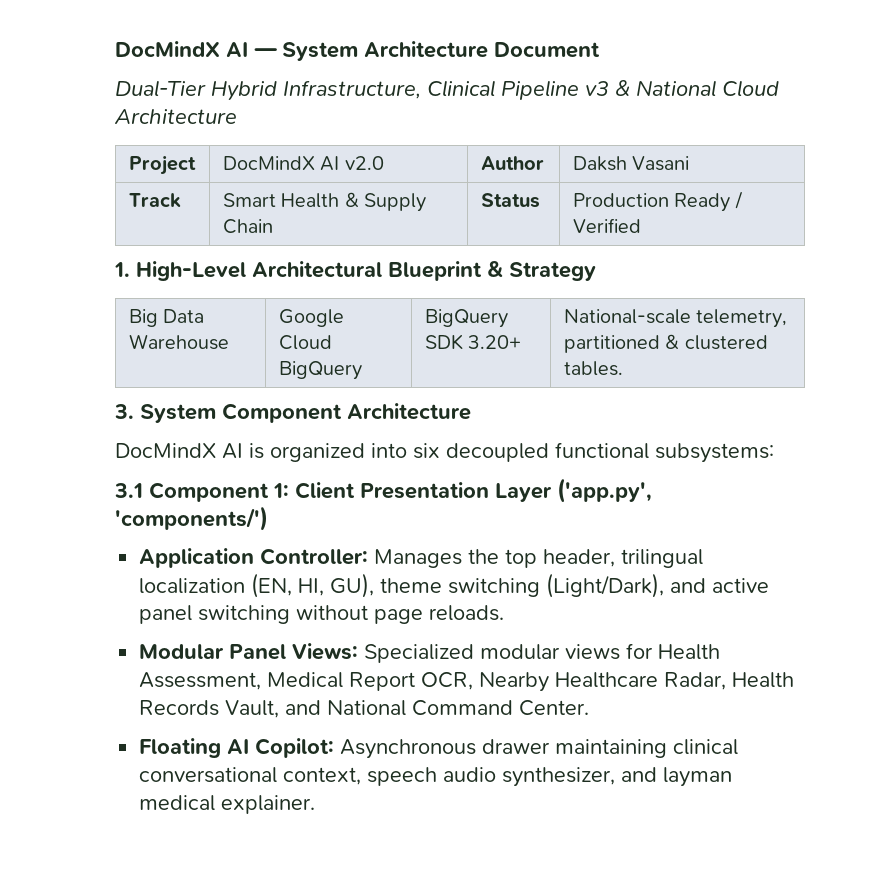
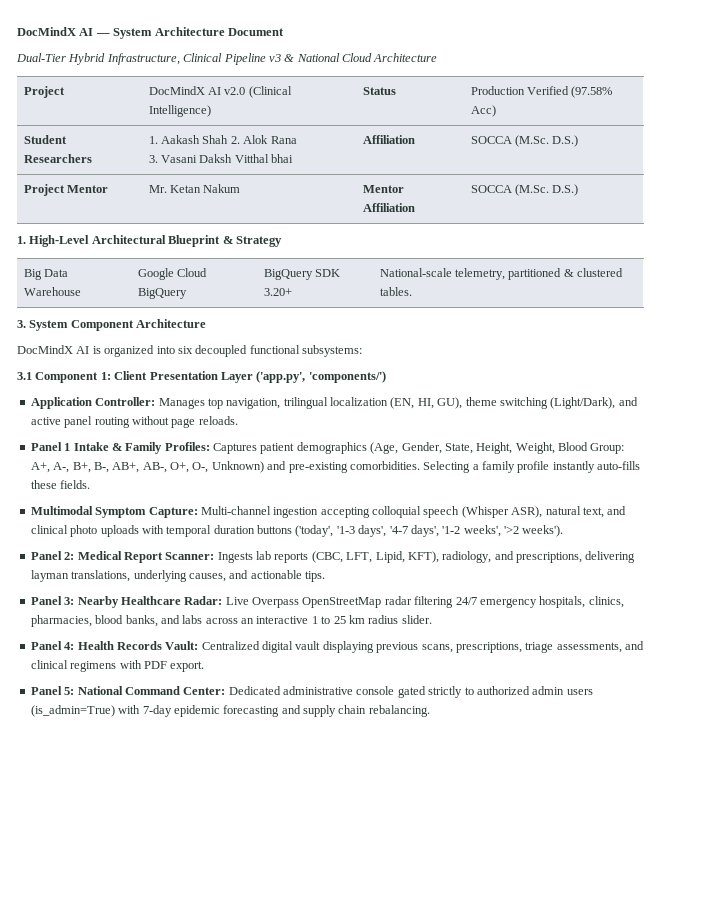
- Project | DocMindX AI v2.0 | Author | Daksh Vasani
- Track | Smart Health & Supply Chain | Status | Production Ready / Verified
+ Project | DocMindX AI v2.0 (Clinical Intelligence) | Status | Production Verified (97.58% Acc)
+ Student Researchers | 1. Aakash Shah 2. Alok Rana
+ 3. Vasani Daksh Vitthal bhai | Affiliation | SOCCA (M.Sc. D.S.)
+ Project Mentor | Mr. Ketan Nakum | Mentor Affiliation | SOCCA (M.Sc. D.S.)
- Application Controller: Manages the top header, trilingual localization (EN, HI, GU), theme switching (Light/Dark), and active panel switching without page reloads.
+ Application Controller: Manages top navigation, trilingual localization (EN, HI, GU), theme switching (Light/Dark), and active panel routing without page reloads.
- Modular Panel Views: Specialized modular views for Health Assessment, Medical Report OCR, Nearby Healthcare Radar, Health Records Vault, and National Command Center.
- Floating AI Copilot: Asynchronous drawer maintaining clinical conversational context, speech audio synthesizer, and layman medical explainer.
+ Panel 1 Intake & Family Profiles: Captures patient demographics (Age, Gender, State, Height, Weight, Blood Group: A+, A-, B+, B-, AB+, AB-, O+, O-, Unknown) and pre-existing comorbidities. Selecting a family profile instantly auto-fills these fields.
+ Multimodal Symptom Capture: Multi-channel ingestion accepting colloquial speech (Whisper ASR), natural text, and clinical photo uploads with temporal duration buttons ('today', '1-3 days', '4-7 days', '1-2 weeks', '>2 weeks').
+ Panel 2: Medical Report Scanner: Ingests lab reports (CBC, LFT, Lipid, KFT), radiology, and prescriptions, delivering layman translations, underlying causes, and actionable tips.
+ Panel 3: Nearby Healthcare Radar: Live Overpass OpenStreetMap radar filtering 24/7 emergency hospitals, clinics, pharmacies, blood banks, and labs across an interactive 1 to 25 km radius slider.
+ Panel 4: Health Records Vault: Centralized digital vault displaying previous scans, prescriptions, triage assessments, and clinical regimens with PDF export.
+ Panel 5: National Command Center: Dedicated administrative console gated strictly to authorized admin users (is_admin=True) with 7-day epidemic forecasting and supply chain rebalancing.

